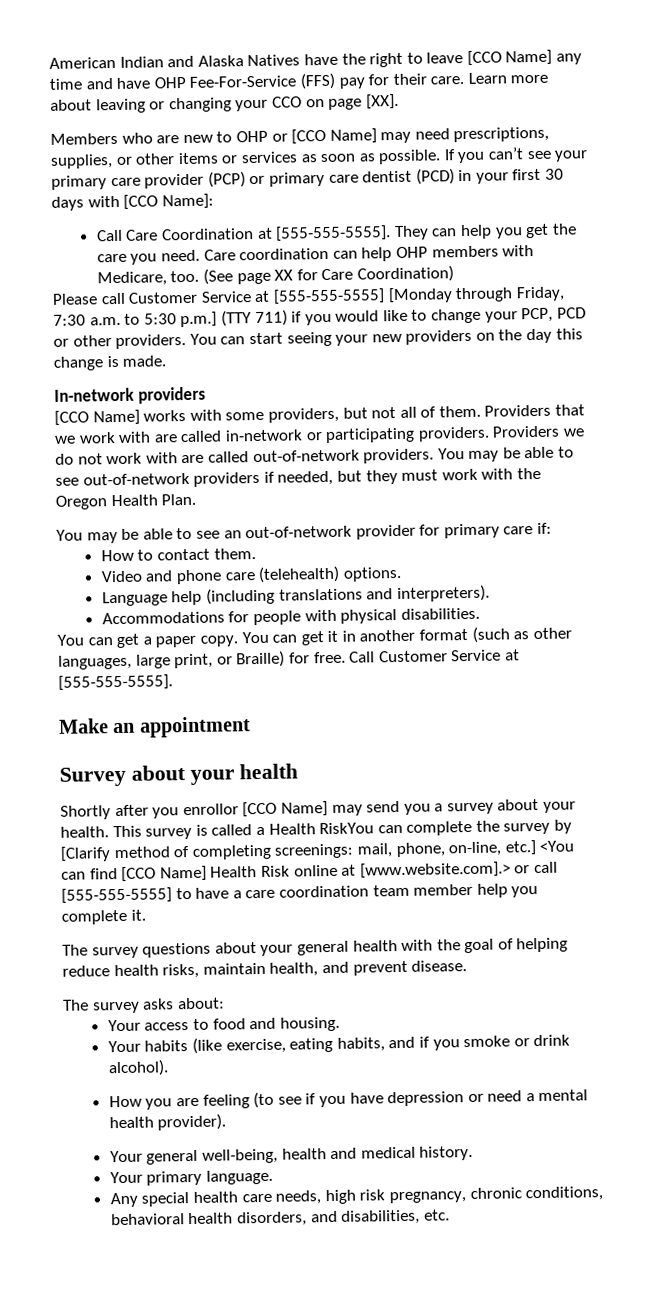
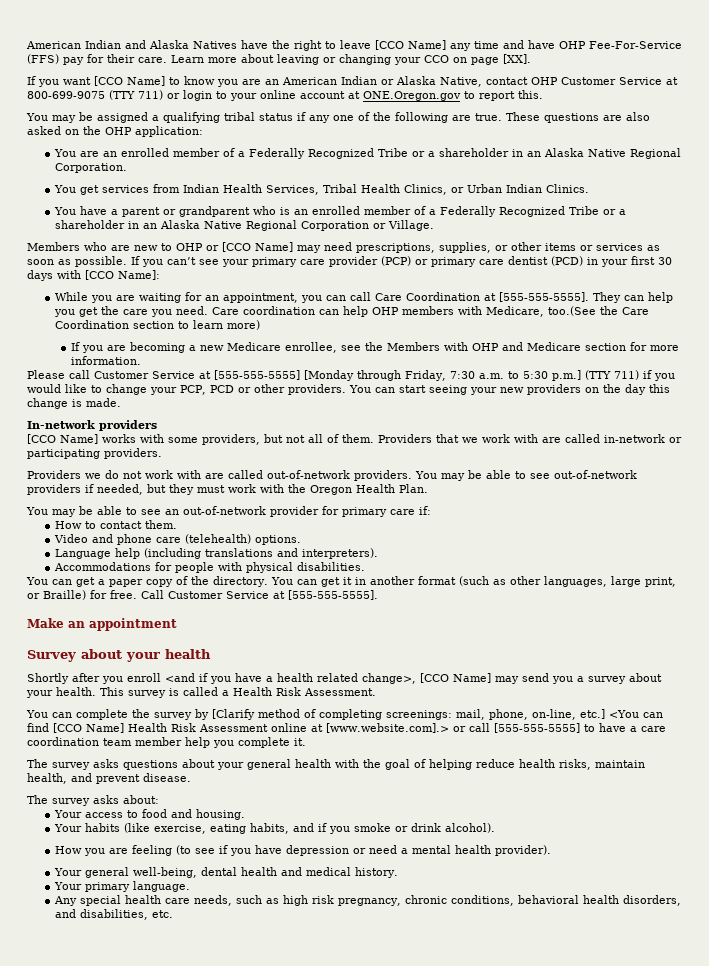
+ If you want [CCO Name] to know you are an American Indian or Alaska Native, contact OHP Customer Service at 800-699-9075 (TTY 711) or login to your online account at ONE.Oregon.gov to report this.
+ You may be assigned a qualifying tribal status if any one of the following are true. These questions are also asked on the OHP application:
+ You are an enrolled member of a Federally Recognized Tribe or a shareholder in an Alaska Native Regional Corporation.
+ You get services from Indian Health Services, Tribal Health Clinics, or Urban Indian Clinics.
+ You have a parent or grandparent who is an enrolled member of a Federally Recognized Tribe or a shareholder in an Alaska Native Regional Corporation or Village.
- Call Care Coordination at [555-555-5555].
+ While you are waiting for an appointment, you can call Care Coordination at [555-555-5555].
- Care coordination can help OHP members with Medicare, too. (See page XX for Care Coordination)
+ Care coordination can help OHP members with Medicare, too.(See the Care Coordination section to learn more)
+ If you are becoming a new Medicare enrollee, see the Members with OHP and Medicare section for more information.
- Providers that we work with are called in-network or participating providers. Providers we do not work with are called out-of-network providers.
+ Providers that we work with are called in-network or participating providers.
+ Providers we do not work with are called out-of-network providers.
- You can get a paper copy.
+ You can get a paper copy of the directory.
- Shortly after you enrollor [CCO Name] may send you a survey about your health.
+ Shortly after you enroll <and if you have a health related change>, [CCO Name] may send you a survey about your health.
- This survey is called a Health RiskYou can complete the survey by [Clarify method of completing screenings: mail, phone, on-line, etc.] <You can find [CCO Name] Health Risk online at [www.website.com].> or call [555-555-5555] to have a care coordination team member help you complete it.
+ This survey is called a Health Risk Assessment.
+ You can complete the survey by [Clarify method of completing screenings: mail, phone, on-line, etc.] <You can find [CCO Name] Health Risk Assessment online at [www.website.com].> or call [555-555-5555] to have a care coordination team member help you complete it.
- The survey questions about your general health with the goal of helping reduce health risks, maintain health, and prevent disease.
+ The survey asks questions about your general health with the goal of helping reduce health risks, maintain health, and prevent disease.
- Your general well-being, health and medical history.
+ Your general well-being, dental health and medical history.
- Any special health care needs, high risk pregnancy, chronic conditions, behavioral health disorders, and disabilities, etc.
+ Any special health care needs, such as high risk pregnancy, chronic conditions, behavioral health disorders, and disabilities, etc.

